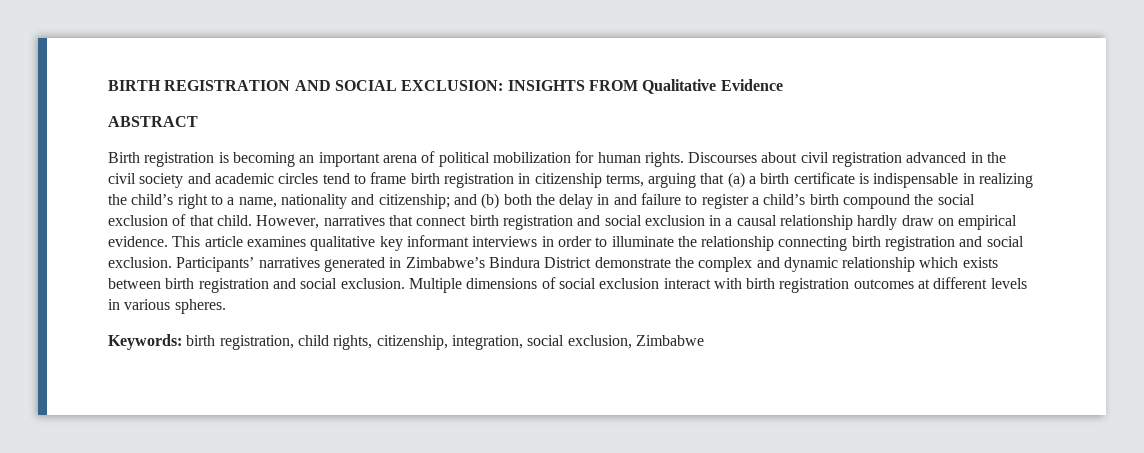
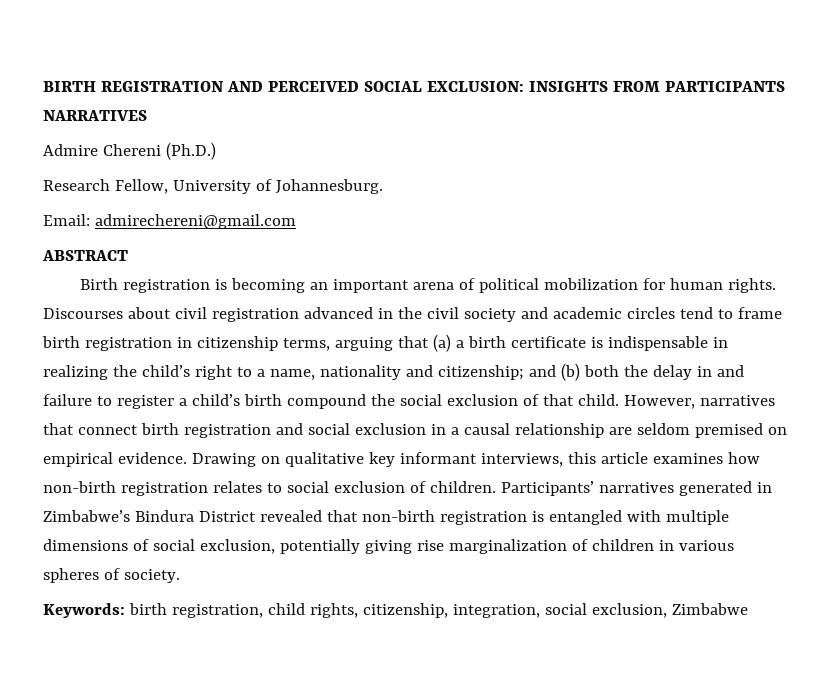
- BIRTH REGISTRATION AND SOCIAL EXCLUSION: INSIGHTS FROM Qualitative Evidence
+ BIRTH REGISTRATION AND PERCEIVED SOCIAL EXCLUSION: INSIGHTS FROM PARTICIPANTS NARRATIVES
+ Admire Chereni (Ph.D.)
+ Research Fellow, University of Johannesburg.
+ Email: admirechereni@gmail.com
- However, narratives that connect birth registration and social exclusion in a causal relationship hardly draw on empirical evidence. This article examines qualitative key informant interviews in order to illuminate the relationship connecting birth registration and social exclusion.
+ However, narratives that connect birth registration and social exclusion in a causal relationship are seldom premised on empirical evidence. Drawing on qualitative key informant interviews, this article examines how non-birth registration relates to social exclusion of children.
- Participants’ narratives generated in Zimbabwe’s Bindura District demonstrate the complex and dynamic relationship which exists between birth registration and social exclusion. Multiple dimensions of social exclusion interact with birth registration outcomes at different levels in various spheres.
+ Participants’ narratives generated in Zimbabwe’s Bindura District revealed that non-birth registration is entangled with multiple dimensions of social exclusion, potentially giving rise marginalization of children in various spheres of society.

